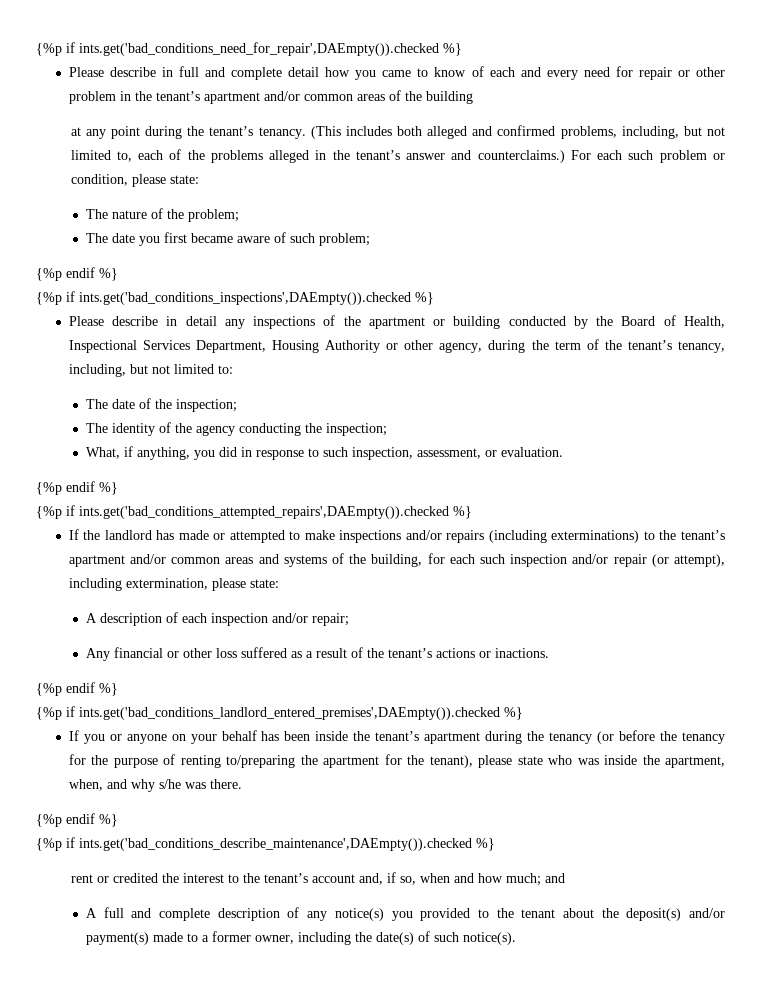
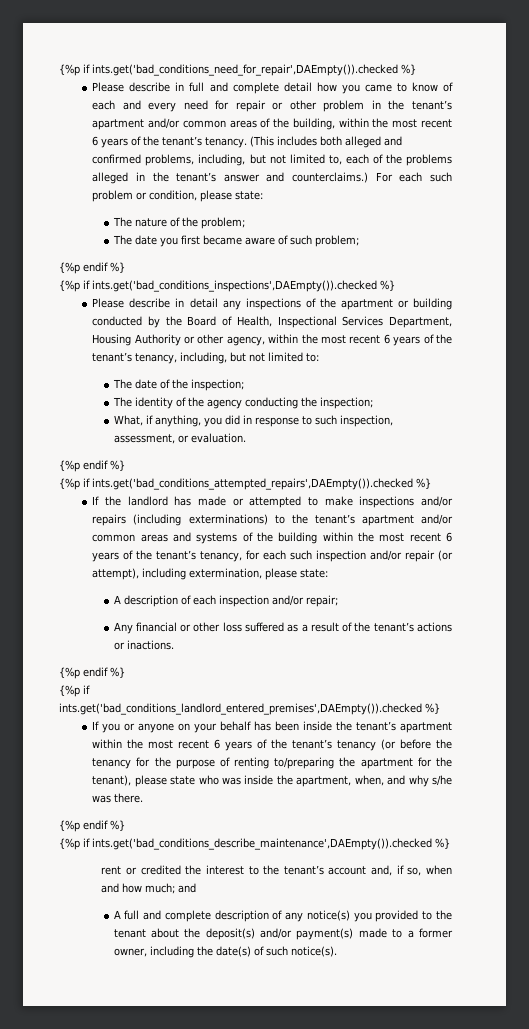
- Please describe in full and complete detail how you came to know of each and every need for repair or other problem in the tenant’s apartment and/or common areas of the building
- at any point during the tenant’s tenancy.
+ Please describe in full and complete detail how you came to know of each and every need for repair or other problem in the tenant’s apartment and/or common areas of the building, within the most recent 6 years of the tenant’s tenancy.
- Please describe in detail any inspections of the apartment or building conducted by the Board of Health, Inspectional Services Department, Housing Authority or other agency, during the term of the tenant’s tenancy, including, but not limited to:
+ Please describe in detail any inspections of the apartment or building conducted by the Board of Health, Inspectional Services Department, Housing Authority or other agency, within the most recent 6 years of the tenant’s tenancy, including, but not limited to:
- If the landlord has made or attempted to make inspections and/or repairs (including exterminations) to the tenant’s apartment and/or common areas and systems of the building, for each such inspection and/or repair (or attempt), including extermination, please state:
+ If the landlord has made or attempted to make inspections and/or repairs (including exterminations) to the tenant’s apartment and/or common areas and systems of the building within the most recent 6 years of the tenant’s tenancy, for each such inspection and/or repair (or attempt), including extermination, please state:
- If you or anyone on your behalf has been inside the tenant’s apartment during the tenancy (or before the tenancy for the purpose of renting to/preparing the apartment for the tenant), please state who was inside the apartment, when, and why s/he was there.
+ If you or anyone on your behalf has been inside the tenant’s apartment within the most recent 6 years of the tenant’s tenancy (or before the tenancy for the purpose of renting to/preparing the apartment for the tenant), please state who was inside the apartment, when, and why s/he was there.

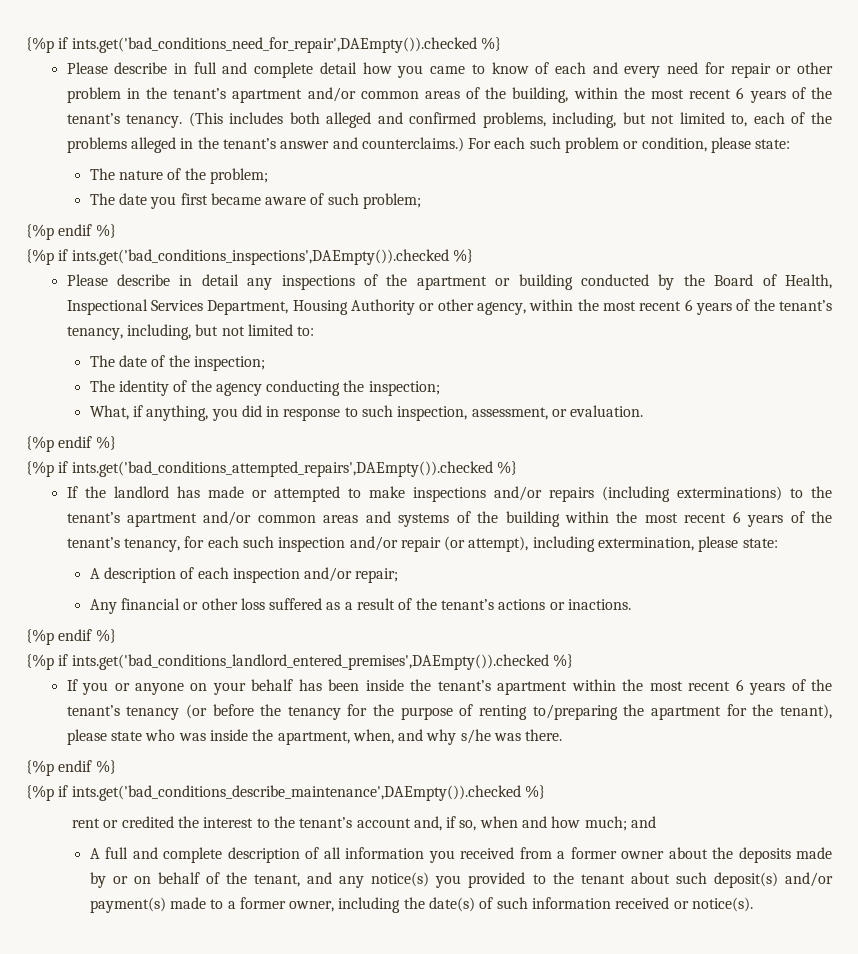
- A full and complete description of any notice(s) you provided to the tenant about the deposit(s) and/or payment(s) made to a former owner, including the date(s) of such notice(s).
+ A full and complete description of all information you received from a former owner about the deposits made by or on behalf of the tenant, and any notice(s) you provided to the tenant about such deposit(s) and/or payment(s) made to a former owner, including the date(s) of such information received or notice(s).

